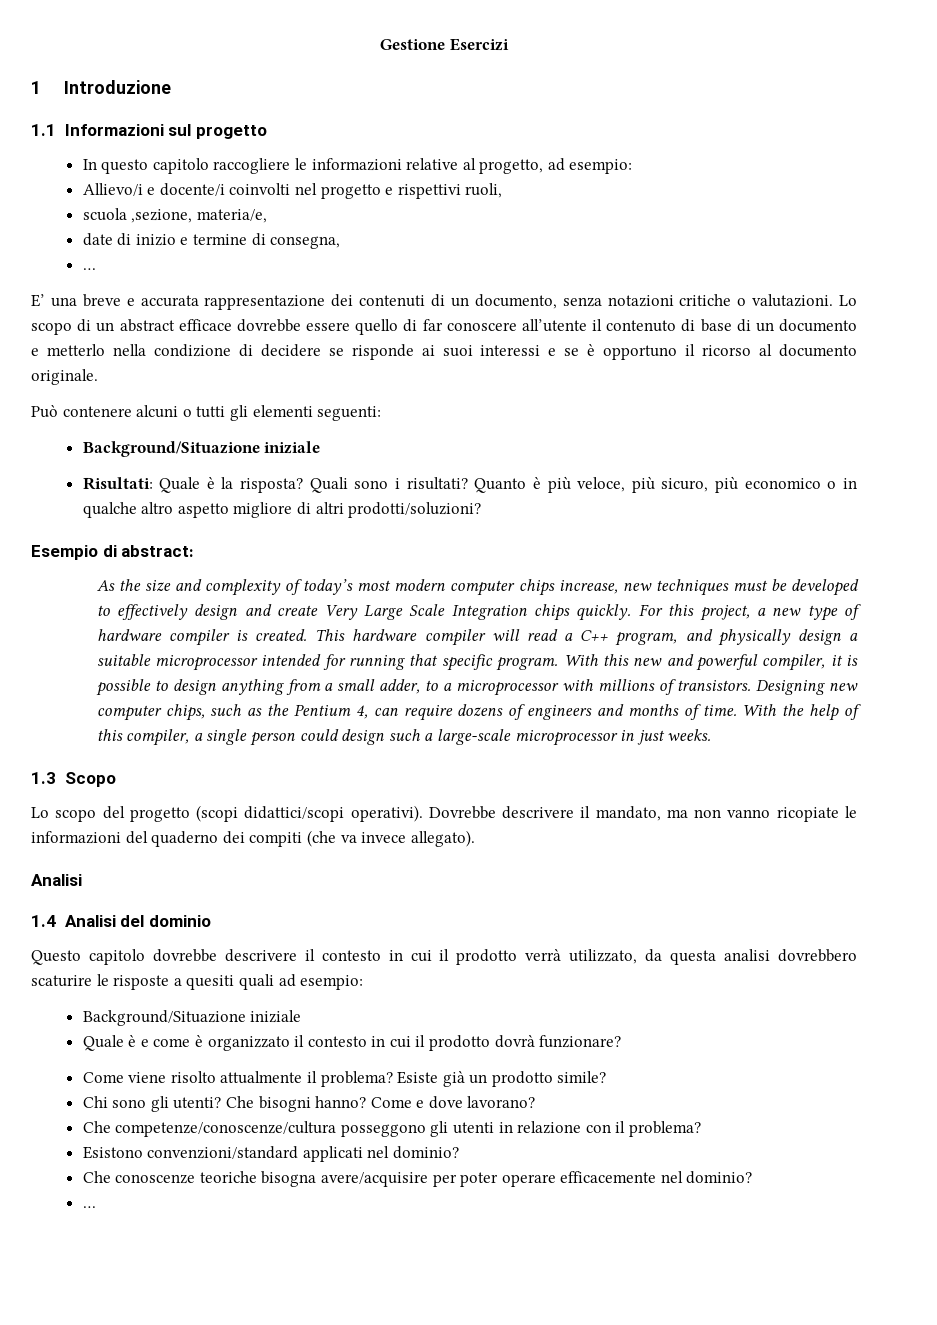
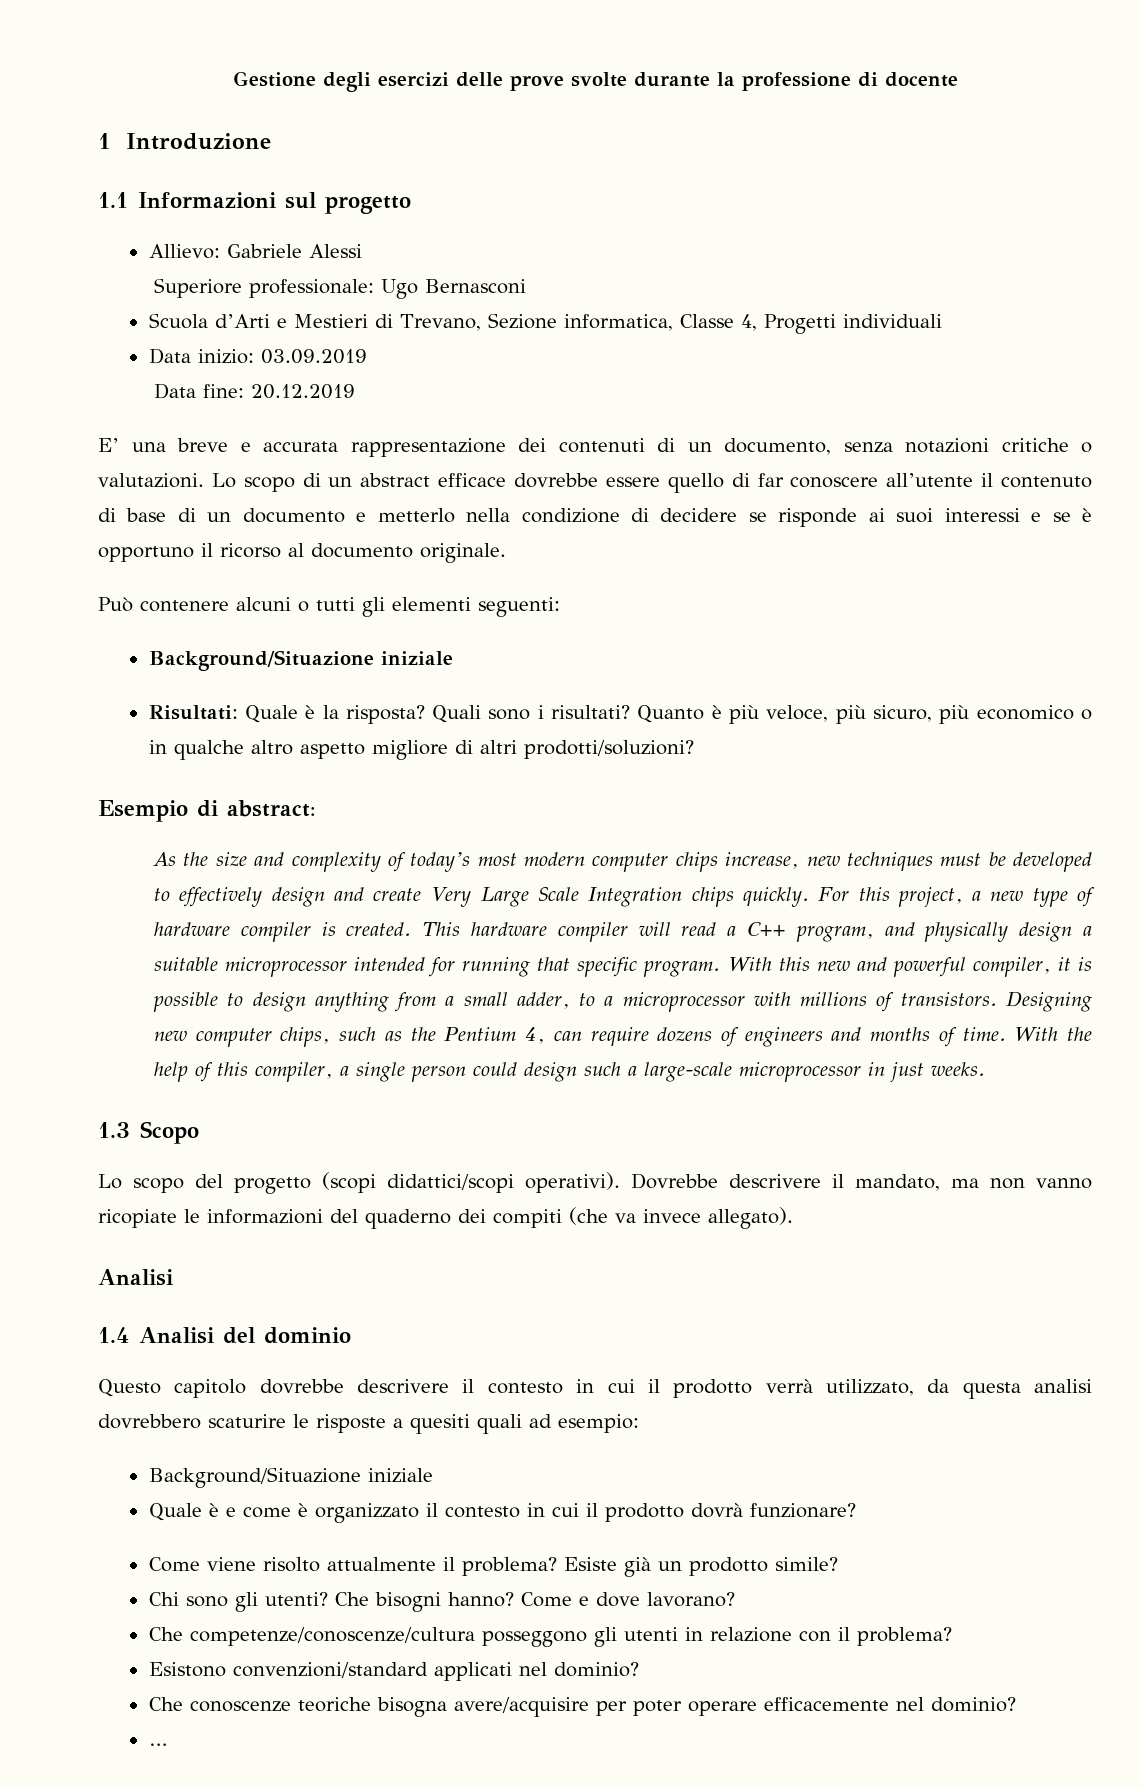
- Gestione Esercizi
+ Gestione degli esercizi delle prove svolte durante la professione di docente
- In questo capitolo raccogliere le informazioni relative al progetto, ad esempio:
- Allievo/i e docente/i coinvolti nel progetto e rispettivi ruoli,
- scuola ,sezione, materia/e,
- date di inizio e termine di consegna,
- …
+ Allievo: Gabriele Alessi
+ Superiore professionale: Ugo Bernasconi
+ Scuola d’Arti e Mestieri di Trevano, Sezione informatica, Classe 4, Progetti individuali
+ Data inizio: 03.09.2019
+ Data fine: 20.12.2019

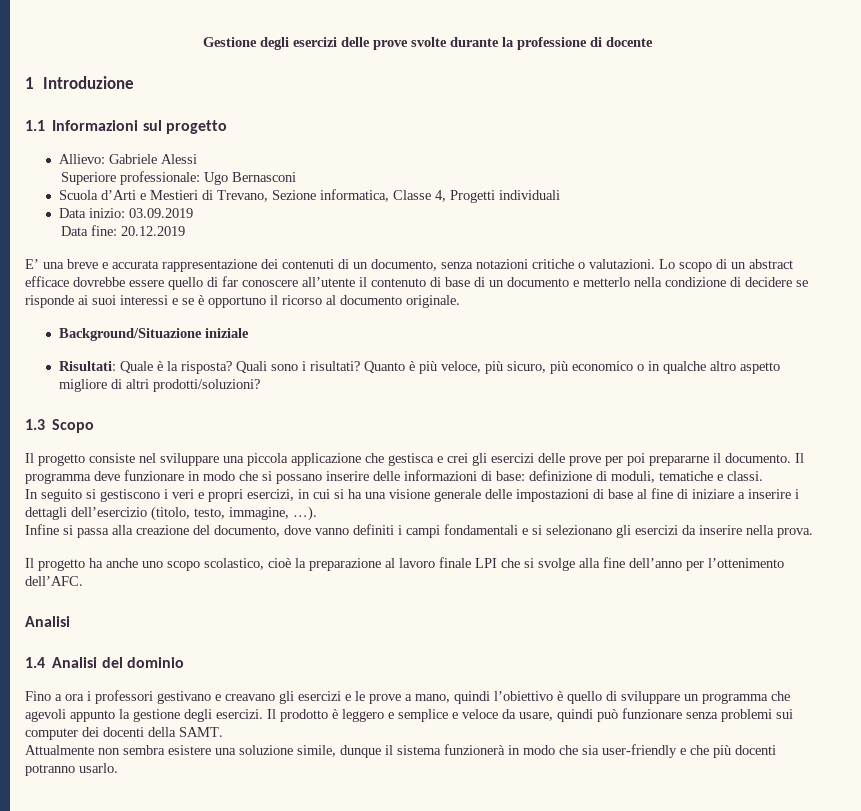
- Può contenere alcuni o tutti gli elementi seguenti:
- Esempio di abstract:
- As the size and complexity of today’s most modern computer chips increase, new techniques must be developed to effectively design and create Very Large Scale Integration chips quickly. For this project, a new type of hardware compiler is created. This hardware compiler will read a C++ program, and physically design a suitable microprocessor intended for running that specific program. With this new and powerful compiler, it is possible to design anything from a small adder, to a microprocessor with millions of transistors. Designing new computer chips, such as the Pentium 4, can require dozens of engineers and months of time. With the help of this compiler, a single person could design such a large-scale microprocessor in just weeks.
  1.3 Scopo
- Lo scopo del progetto (scopi didattici/scopi operativi). Dovrebbe descrivere il mandato, ma non vanno ricopiate le informazioni del quaderno dei compiti (che va invece allegato).
+ Il progetto consiste nel sviluppare una piccola applicazione che gestisca e crei gli esercizi delle prove per poi prepararne il documento. Il programma deve funzionare in modo che si possano inserire delle informazioni di base: definizione di moduli, tematiche e classi.
+ In seguito si gestiscono i veri e propri esercizi, in cui si ha una visione generale delle impostazioni di base al fine di iniziare a inserire i dettagli dell’esercizio (titolo, testo, immagine, …).
+ Infine si passa alla creazione del documento, dove vanno definiti i campi fondamentali e si selezionano gli esercizi da inserire nella prova.
+ Il progetto ha anche uno scopo scolastico, cioè la preparazione al lavoro finale LPI che si svolge alla fine dell’anno per l’ottenimento dell’AFC.
- Questo capitolo dovrebbe descrivere il contesto in cui il prodotto verrà utilizzato, da questa analisi dovrebbero scaturire le risposte a quesiti quali ad esempio:
- Background/Situazione iniziale
- Quale è e come è organizzato il contesto in cui il prodotto dovrà funzionare?
- Come viene risolto attualmente il problema? Esiste già un prodotto simile?
- Chi sono gli utenti? Che bisogni hanno? Come e dove lavorano?
- Che competenze/conoscenze/cultura posseggono gli utenti in relazione con il problema?
- Esistono convenzioni/standard applicati nel dominio?
- Che conoscenze teoriche bisogna avere/acquisire per poter operare efficacemente nel dominio?
- …
+ Fino a ora i professori gestivano e creavano gli esercizi e le prove a mano, quindi l’obiettivo è quello di sviluppare un programma che agevoli appunto la gestione degli esercizi. Il prodotto è leggero e semplice e veloce da usare, quindi può funzionare senza problemi sui computer dei docenti della SAMT.
+ Attualmente non sembra esistere una soluzione simile, dunque il sistema funzionerà in modo che sia user-friendly e che più docenti potranno usarlo.

